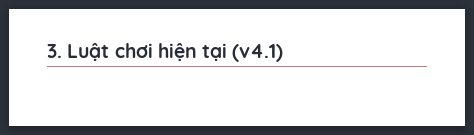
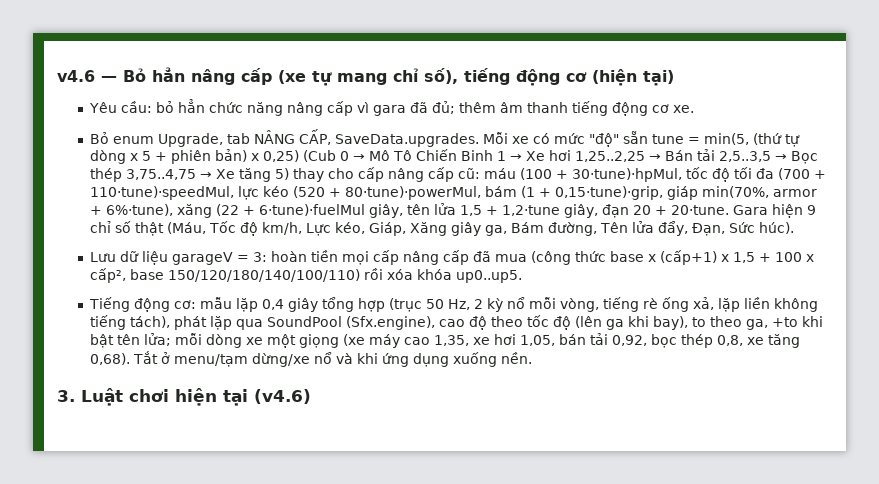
+ v4.6 — Bỏ hẳn nâng cấp (xe tự mang chỉ số), tiếng động cơ (hiện tại)
+ Yêu cầu: bỏ hẳn chức năng nâng cấp vì gara đã đủ; thêm âm thanh tiếng động cơ xe.
+ Bỏ enum Upgrade, tab NÂNG CẤP, SaveData.upgrades. Mỗi xe có mức "độ" sẵn tune = min(5, (thứ tự dòng x 5 + phiên bản) x 0,25) (Cub 0 → Mô Tô Chiến Binh 1 → Xe hơi 1,25..2,25 → Bán tải 2,5..3,5 → Bọc thép 3,75..4,75 → Xe tăng 5) thay cho cấp nâng cấp cũ: máu (100 + 30·tune)·hpMul, tốc độ tối đa (700 + 110·tune)·speedMul, lực kéo (520 + 80·tune)·powerMul, bám (1 + 0,15·tune)·grip, giáp min(70%, armor + 6%·tune), xăng (22 + 6·tune)·fuelMul giây, tên lửa 1,5 + 1,2·tune giây, đạn 20 + 20·tune. Gara hiện 9 chỉ số thật (Máu, Tốc độ km/h, Lực kéo, Giáp, Xăng giây ga, Bám đường, Tên lửa đẩy, Đạn, Sức húc).
+ Lưu dữ liệu garageV = 3: hoàn tiền mọi cấp nâng cấp đã mua (công thức base x (cấp+1) x 1,5 + 100 x cấp², base 150/120/180/140/100/110) rồi xóa khóa up0..up5.
+ Tiếng động cơ: mẫu lặp 0,4 giây tổng hợp (trục 50 Hz, 2 kỳ nổ mỗi vòng, tiếng rè ống xả, lặp liền không tiếng tách), phát lặp qua SoundPool (Sfx.engine), cao độ theo tốc độ (lên ga khi bay), to theo ga, +to khi bật tên lửa; mỗi dòng xe một giọng (xe máy cao 1,35, xe hơi 1,05, bán tải 0,92, bọc thép 0,8, xe tăng 0,68). Tắt ở menu/tạm dừng/xe nổ và khi ứng dụng xuống nền.
- 3. Luật chơi hiện tại (v4.1)
+ 3. Luật chơi hiện tại (v4.6)

